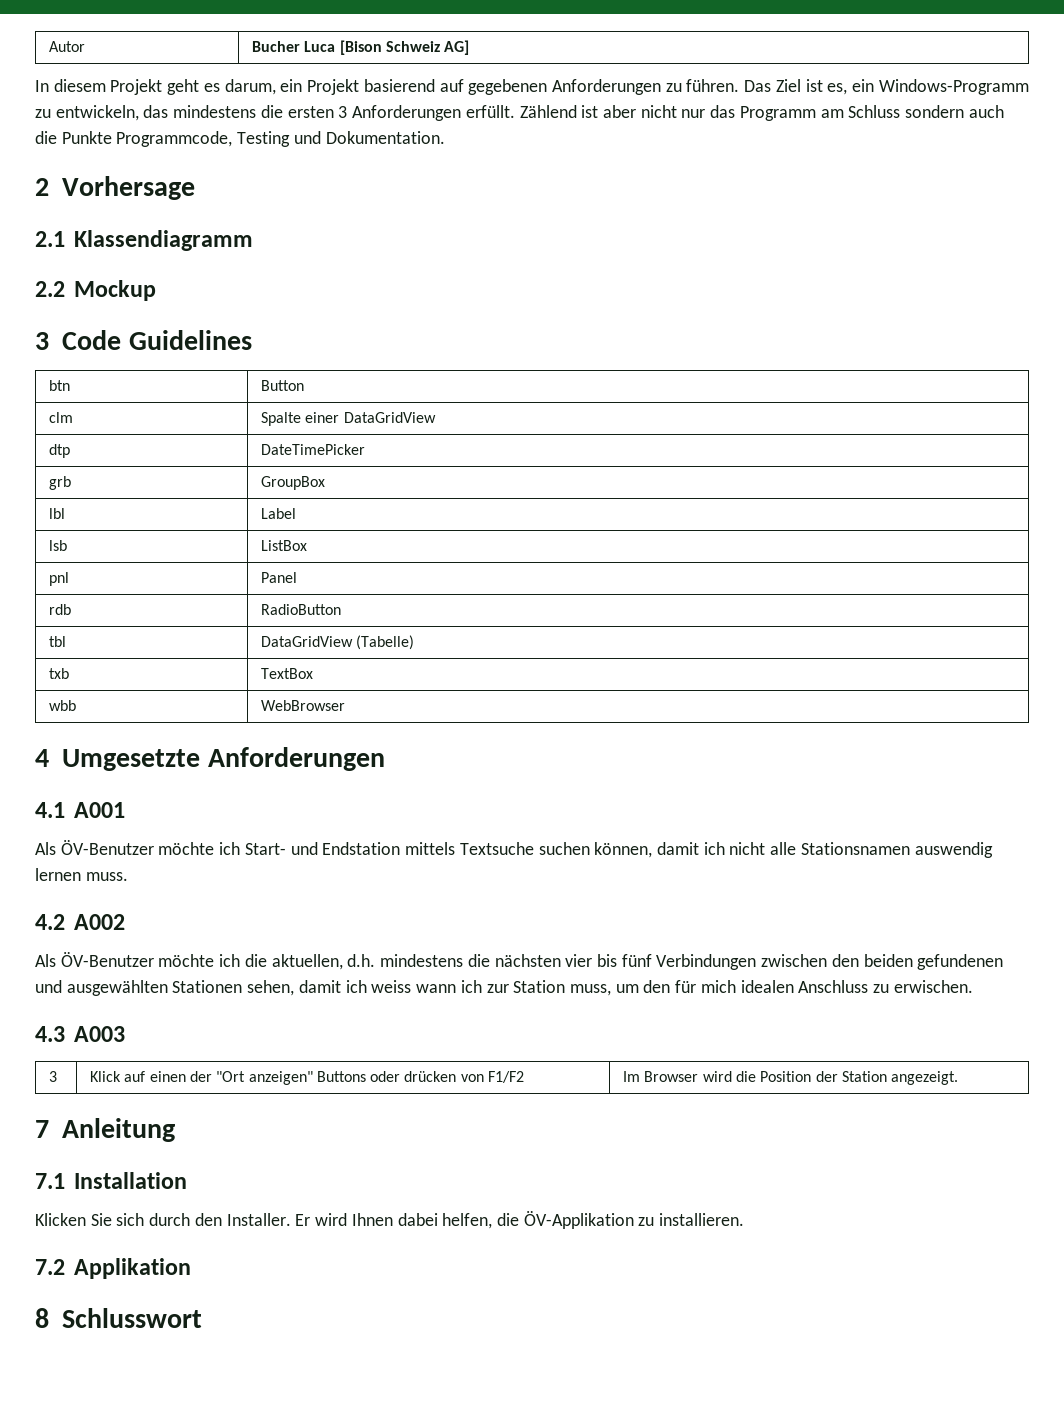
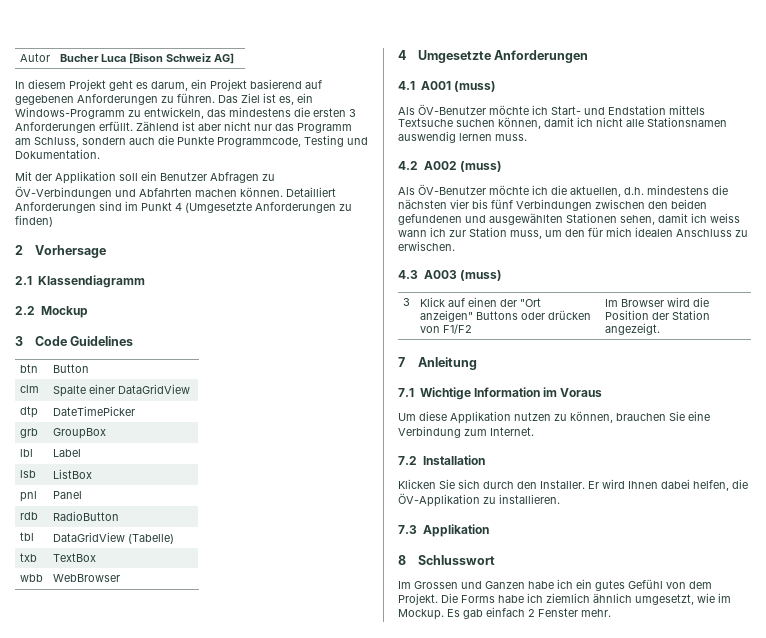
- Zählend ist aber nicht nur das Programm am Schluss sondern auch die Punkte Programmcode, Testing und Dokumentation.
+ Zählend ist aber nicht nur das Programm am Schluss, sondern auch die Punkte Programmcode, Testing und Dokumentation.
+ Mit der Applikation soll ein Benutzer Abfragen zu ÖV-Verbindungen und Abfahrten machen können. Detailliert Anforderungen sind im Punkt 4 (Umgesetzte Anforderungen zu finden)
- 4.1 A001
+ 4.1 A001 (muss)
- 4.2 A002
+ 4.2 A002 (muss)
- 4.3 A003
+ 4.3 A003 (muss)
- 7.1 Installation
+ 7.1 Wichtige Information im Voraus
+ Um diese Applikation nutzen zu können, brauchen Sie eine Verbindung zum Internet.
+ 7.2 Installation
- 7.2 Applikation
+ 7.3 Applikation
+ Im Grossen und Ganzen habe ich ein gutes Gefühl von dem Projekt. Die Forms habe ich ziemlich ähnlich umgesetzt, wie im Mockup. Es gab einfach 2 Fenster mehr.

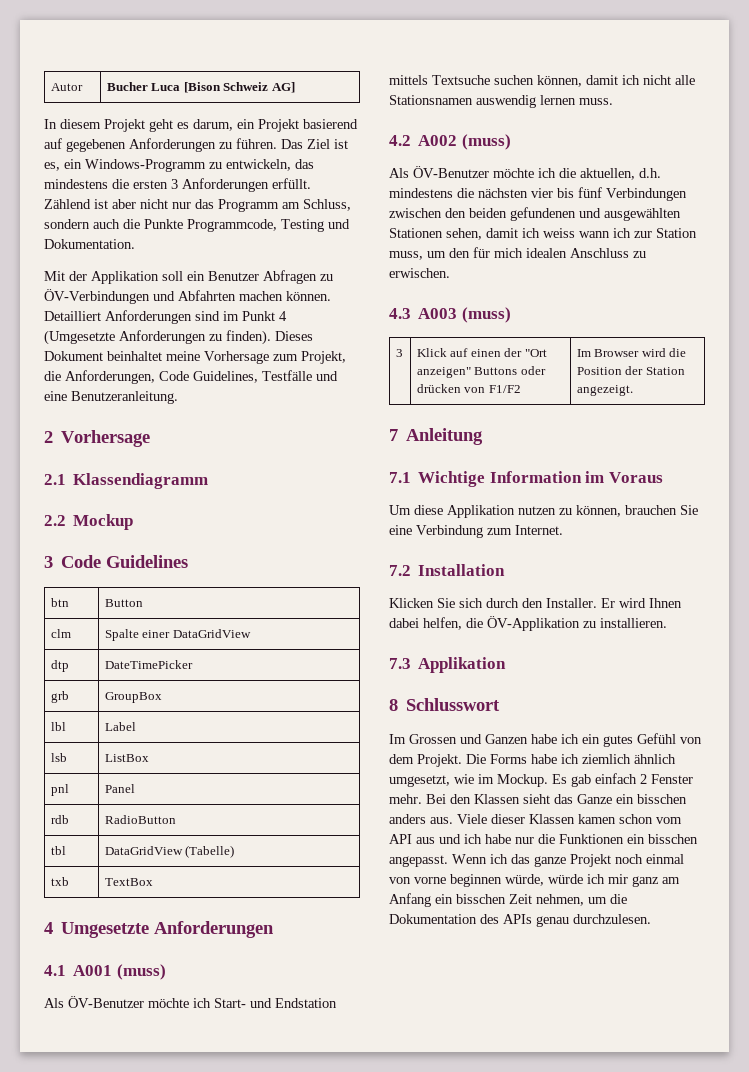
- Detailliert Anforderungen sind im Punkt 4 (Umgesetzte Anforderungen zu finden)
+ Detailliert Anforderungen sind im Punkt 4 (Umgesetzte Anforderungen zu finden). Dieses Dokument beinhaltet meine Vorhersage zum Projekt, die Anforderungen, Code Guidelines, Testfälle und eine Benutzeranleitung.
- wbb | WebBrowser
+ Bei den Klassen sieht das Ganze ein bisschen anders aus. Viele dieser Klassen kamen schon vom API aus und ich habe nur die Funktionen ein bisschen angepasst. Wenn ich das ganze Projekt noch einmal von vorne beginnen würde, würde ich mir ganz am Anfang ein bisschen Zeit nehmen, um die Dokumentation des APIs genau durchzulesen.

